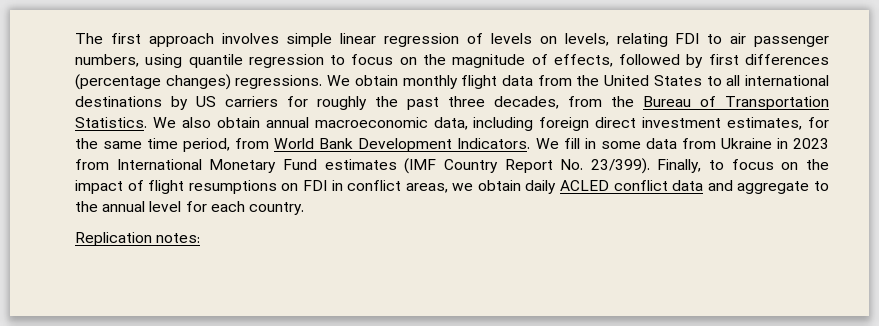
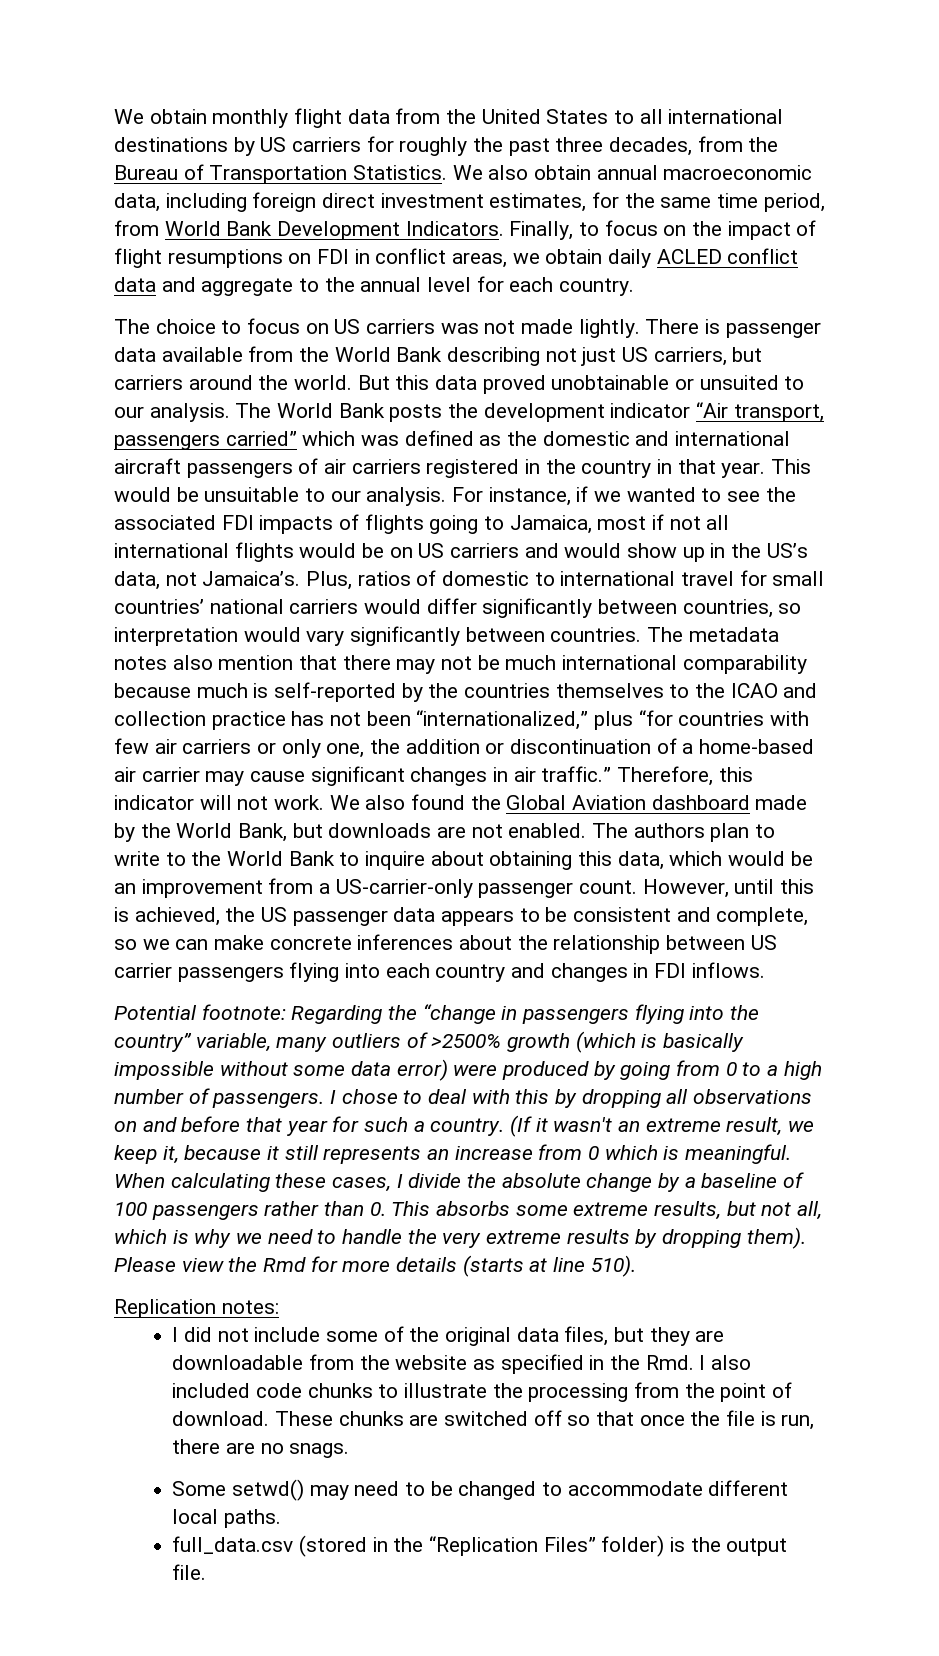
- The first approach involves simple linear regression of levels on levels, relating FDI to air passenger numbers, using quantile regression to focus on the magnitude of effects, followed by first differences (percentage changes) regressions.
- We fill in some data from Ukraine in 2023 from International Monetary Fund estimates (IMF Country Report No. 23/399).
+ The choice to focus on US carriers was not made lightly. There is passenger data available from the World Bank describing not just US carriers, but carriers around the world. But this data proved unobtainable or unsuited to our analysis. The World Bank posts the development indicator “Air transport, passengers carried” which was defined as the domestic and international aircraft passengers of air carriers registered in the country in that year. This would be unsuitable to our analysis. For instance, if we wanted to see the associated FDI impacts of flights going to Jamaica, most if not all international flights would be on US carriers and would show up in the US’s data, not Jamaica’s. Plus, ratios of domestic to international travel for small countries’ national carriers would differ significantly between countries, so interpretation would vary significantly between countries. The metadata notes also mention that there may not be much international comparability because much is self-reported by the countries themselves to the ICAO and collection practice has not been “internationalized,” plus “for countries with few air carriers or only one, the addition or discontinuation of a home-based air carrier may cause significant changes in air traffic.” Therefore, this indicator will not work. We also found the Global Aviation dashboard made by the World Bank, but downloads are not enabled. The authors plan to write to the World Bank to inquire about obtaining this data, which would be an improvement from a US-carrier-only passenger count. However, until this is achieved, the US passenger data appears to be consistent and complete, so we can make concrete inferences about the relationship between US carrier passengers flying into each country and changes in FDI inflows.
+ Potential footnote: Regarding the “change in passengers flying into the country” variable, many outliers of >2500% growth (which is basically impossible without some data error) were produced by going from 0 to a high number of passengers. I chose to deal with this by dropping all observations on and before that year for such a country. (If it wasn't an extreme result, we keep it, because it still represents an increase from 0 which is meaningful. When calculating these cases, I divide the absolute change by a baseline of 100 passengers rather than 0. This absorbs some extreme results, but not all, which is why we need to handle the very extreme results by dropping them). Please view the Rmd for more details (starts at line 510).
  Replication notes:
+ I did not include some of the original data files, but they are downloadable from the website as specified in the Rmd. I also included code chunks to illustrate the processing from the point of download. These chunks are switched off so that once the file is run, there are no snags.
+ Some setwd() may need to be changed to accommodate different local paths.
+ full_data.csv (stored in the “Replication Files” folder) is the output file.

